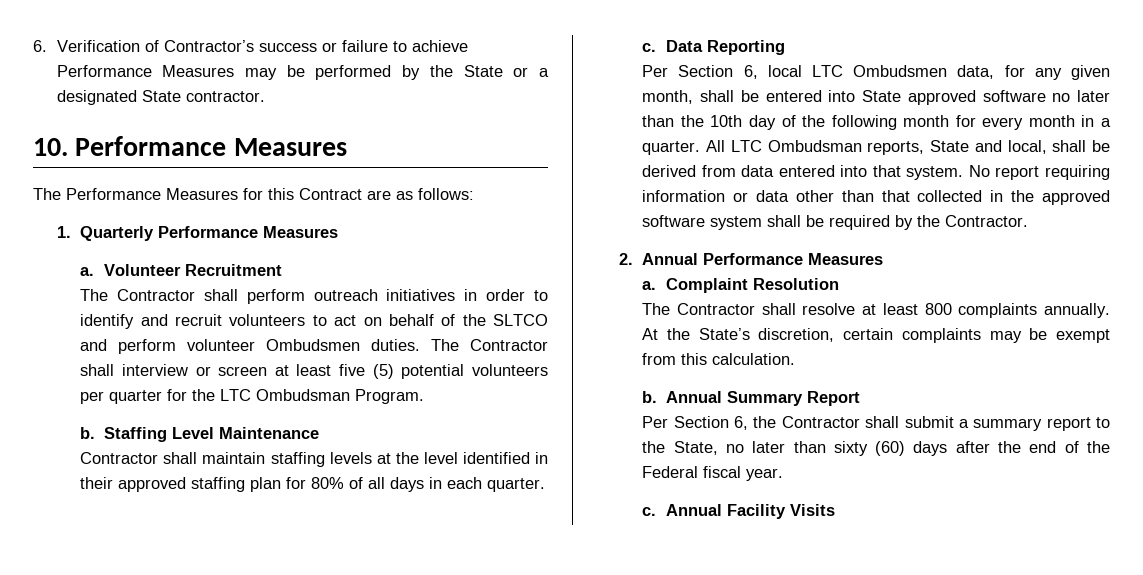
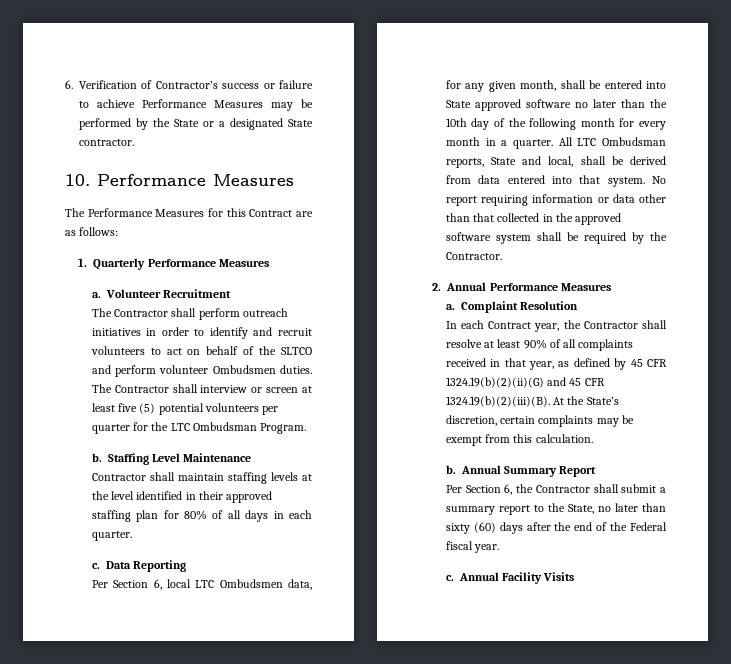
- The Contractor shall resolve at least 800 complaints annually. At the State’s discretion, certain complaints may be exempt from this calculation.
+ In each Contract year, the Contractor shall resolve at least 90% of all complaints received in that year, as defined by 45 CFR 1324.19(b)(2)(ii)(G) and 45 CFR 1324.19(b)(2)(iii)(B). At the State’s discretion, certain complaints may be exempt from this calculation.

